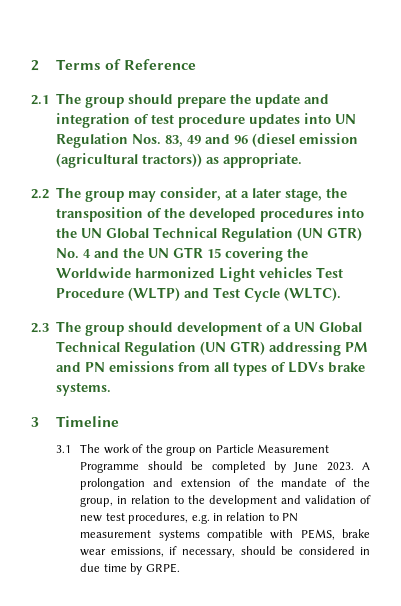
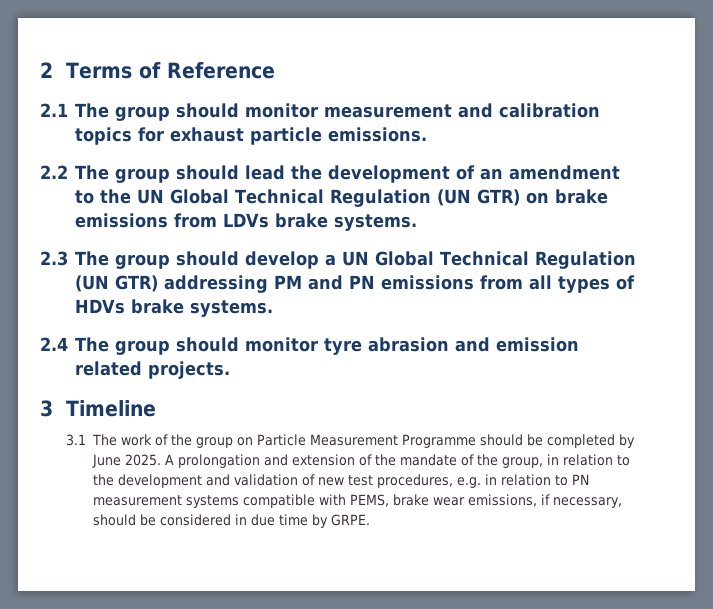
- 2.1 The group should prepare the update and integration of test procedure updates into UN Regulation Nos. 83, 49 and 96 (diesel emission (agricultural tractors)) as appropriate.
- 2.2 The group may consider, at a later stage, the transposition of the developed procedures into the UN Global Technical Regulation (UN GTR) No. 4 and the UN GTR 15 covering the Worldwide harmonized Light vehicles Test Procedure (WLTP) and Test Cycle (WLTC).
+ 2.1 The group should monitor measurement and calibration topics for exhaust particle emissions.
+ 2.2 The group should lead the development of an amendment to the UN Global Technical Regulation (UN GTR) on brake emissions from LDVs brake systems.
- 2.3 The group should development of a UN Global Technical Regulation (UN GTR) addressing PM and PN emissions from all types of LDVs brake systems.
+ 2.3 The group should develop a UN Global Technical Regulation (UN GTR) addressing PM and PN emissions from all types of HDVs brake systems.
+ 2.4 The group should monitor tyre abrasion and emission related projects.
- 3.1 The work of the group on Particle Measurement Programme should be completed by June 2023.
+ 3.1 The work of the group on Particle Measurement Programme should be completed by June 2025.

